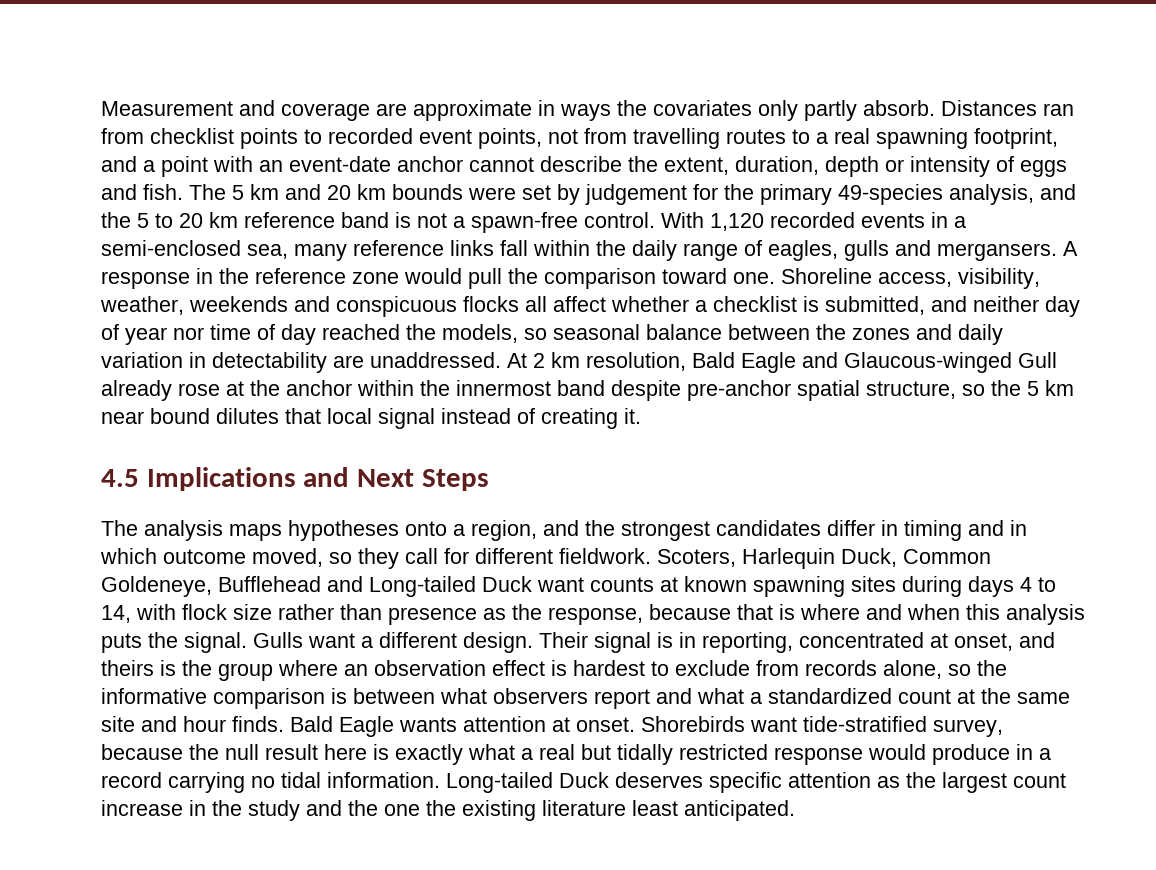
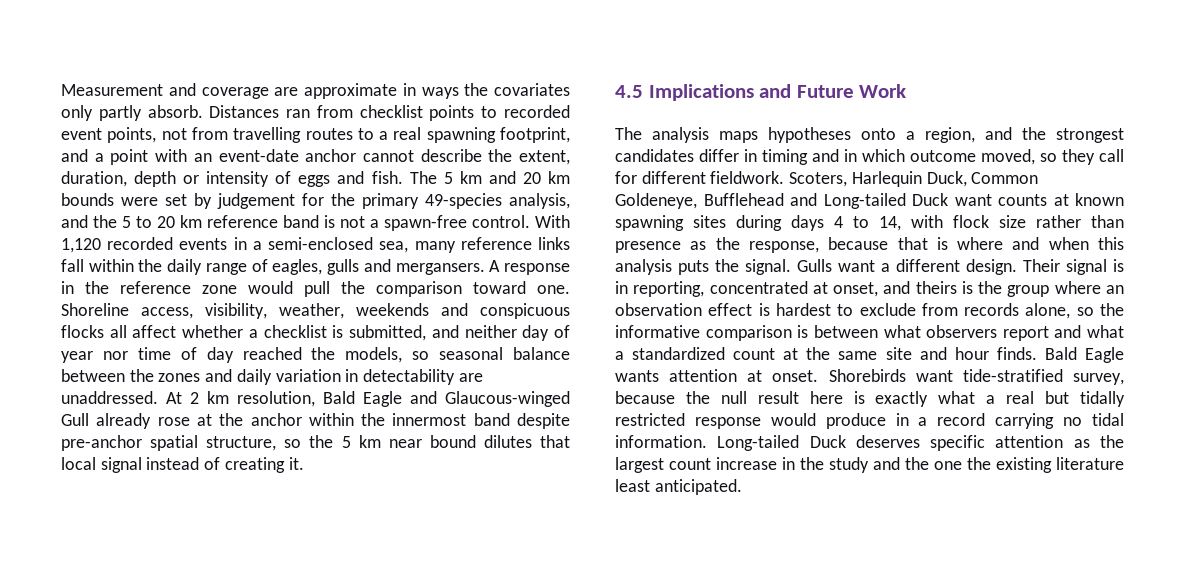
- 4.5 Implications and Next Steps
+ 4.5 Implications and Future Work

